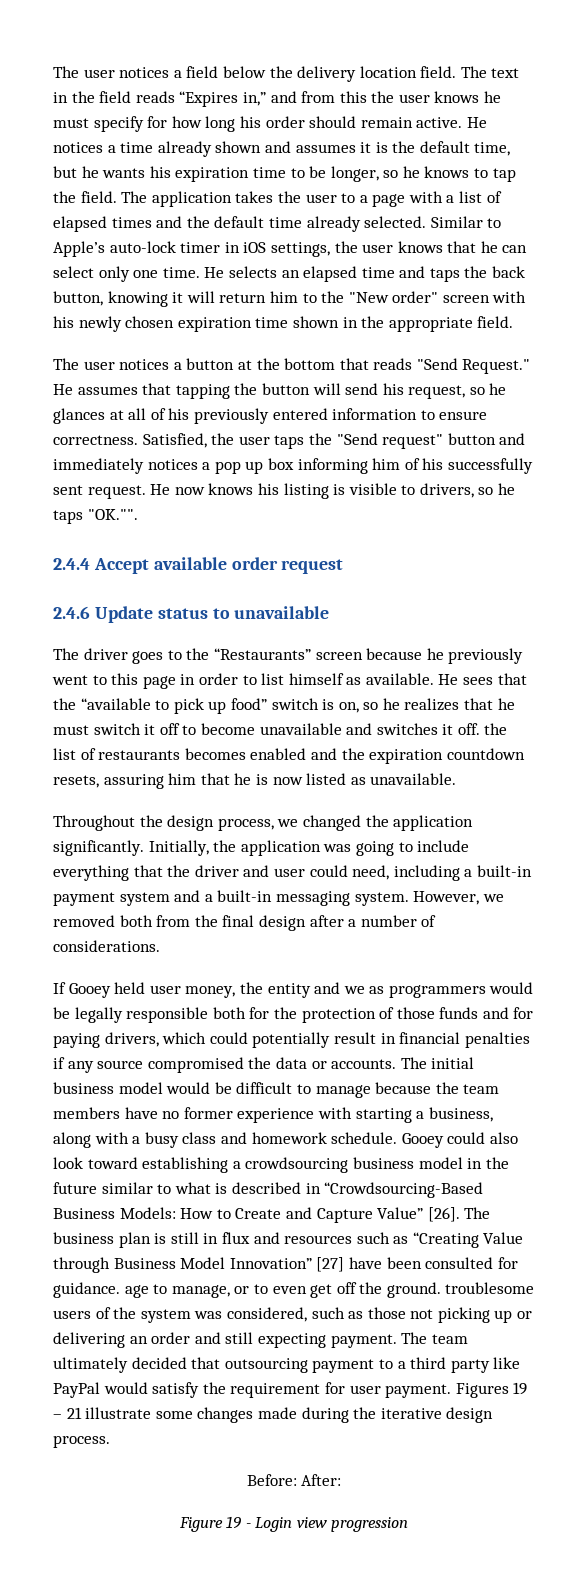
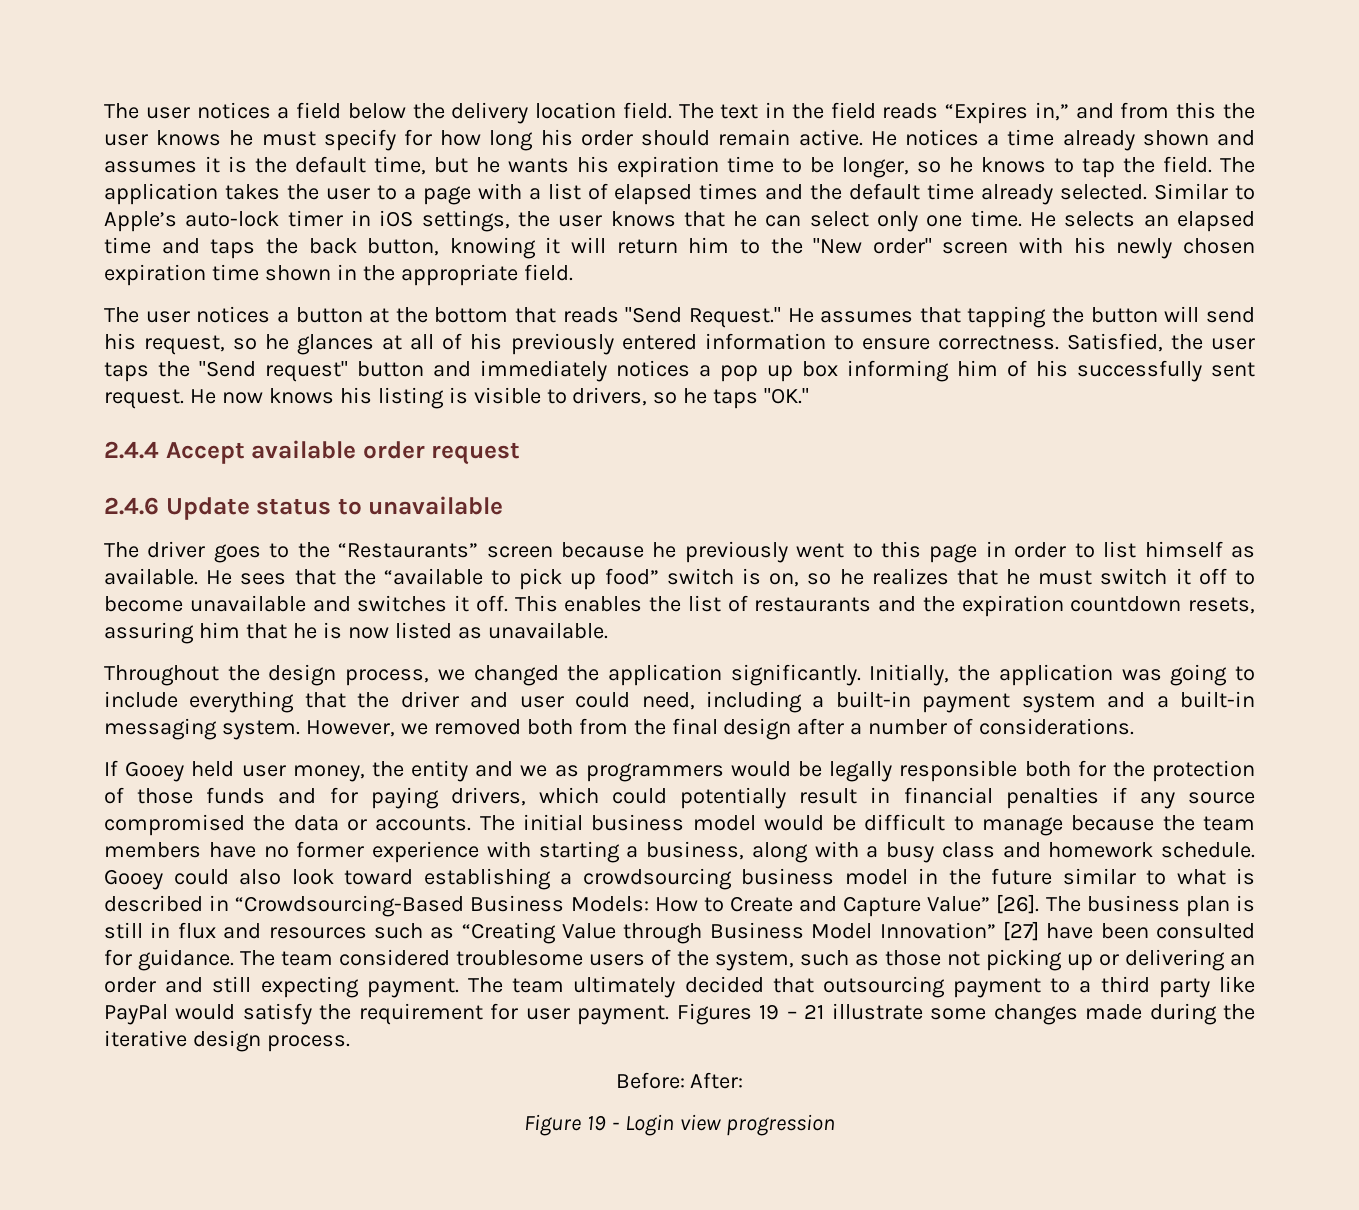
- He now knows his listing is visible to drivers, so he taps "OK."".
+ He now knows his listing is visible to drivers, so he taps "OK."
- He sees that the “available to pick up food” switch is on, so he realizes that he must switch it off to become unavailable and switches it off. the list of restaurants becomes enabled and the expiration countdown resets, assuring him that he is now listed as unavailable.
+ He sees that the “available to pick up food” switch is on, so he realizes that he must switch it off to become unavailable and switches it off. This enables the list of restaurants and the expiration countdown resets, assuring him that he is now listed as unavailable.
- The business plan is still in flux and resources such as “Creating Value through Business Model Innovation” [27] have been consulted for guidance. age to manage, or to even get off the ground. troublesome users of the system was considered, such as those not picking up or delivering an order and still expecting payment.
+ The business plan is still in flux and resources such as “Creating Value through Business Model Innovation” [27] have been consulted for guidance. The team considered troublesome users of the system, such as those not picking up or delivering an order and still expecting payment.

